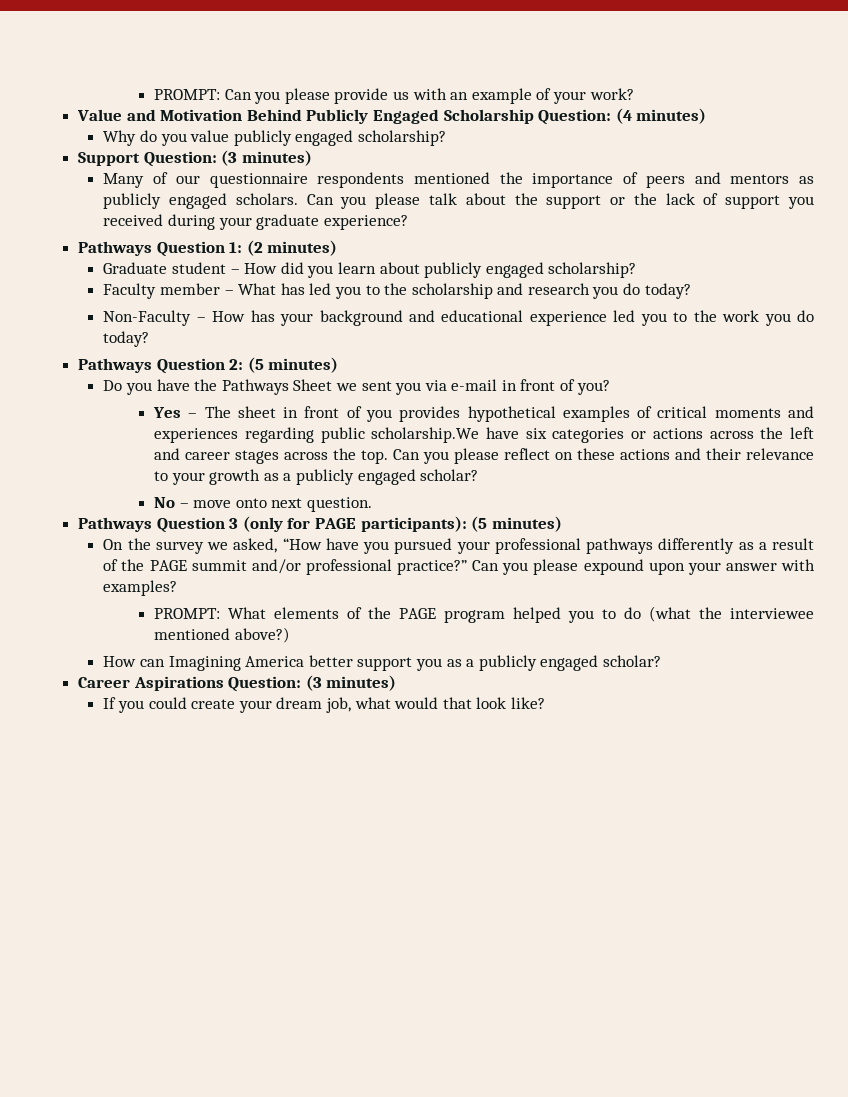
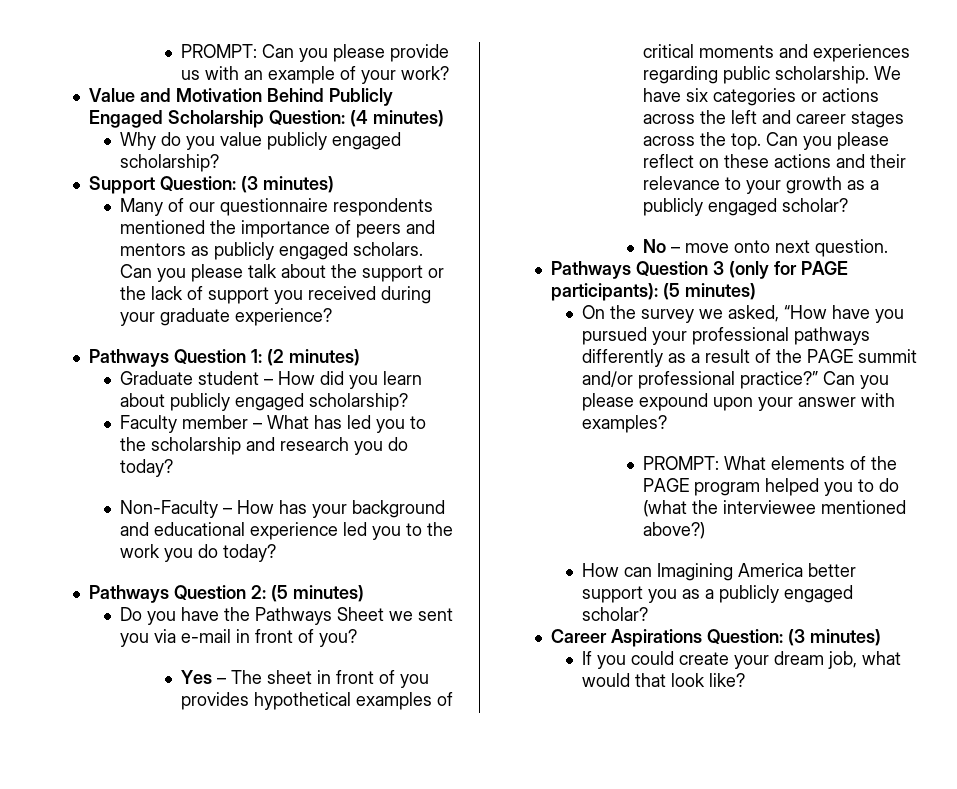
- Yes – The sheet in front of you provides hypothetical examples of critical moments and experiences regarding public scholarship.We have six categories or actions across the left and career stages across the top.
+ Yes – The sheet in front of you provides hypothetical examples of critical moments and experiences regarding public scholarship. We have six categories or actions across the left and career stages across the top.

